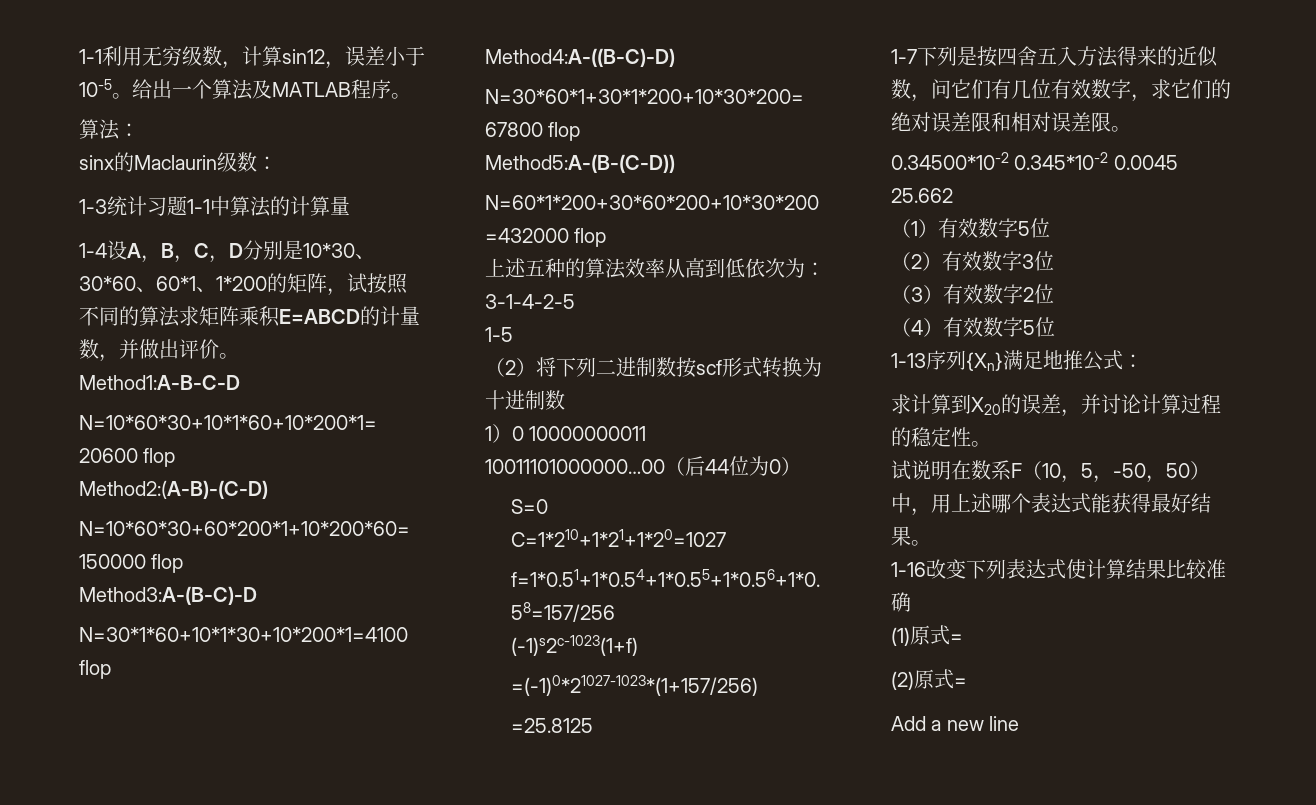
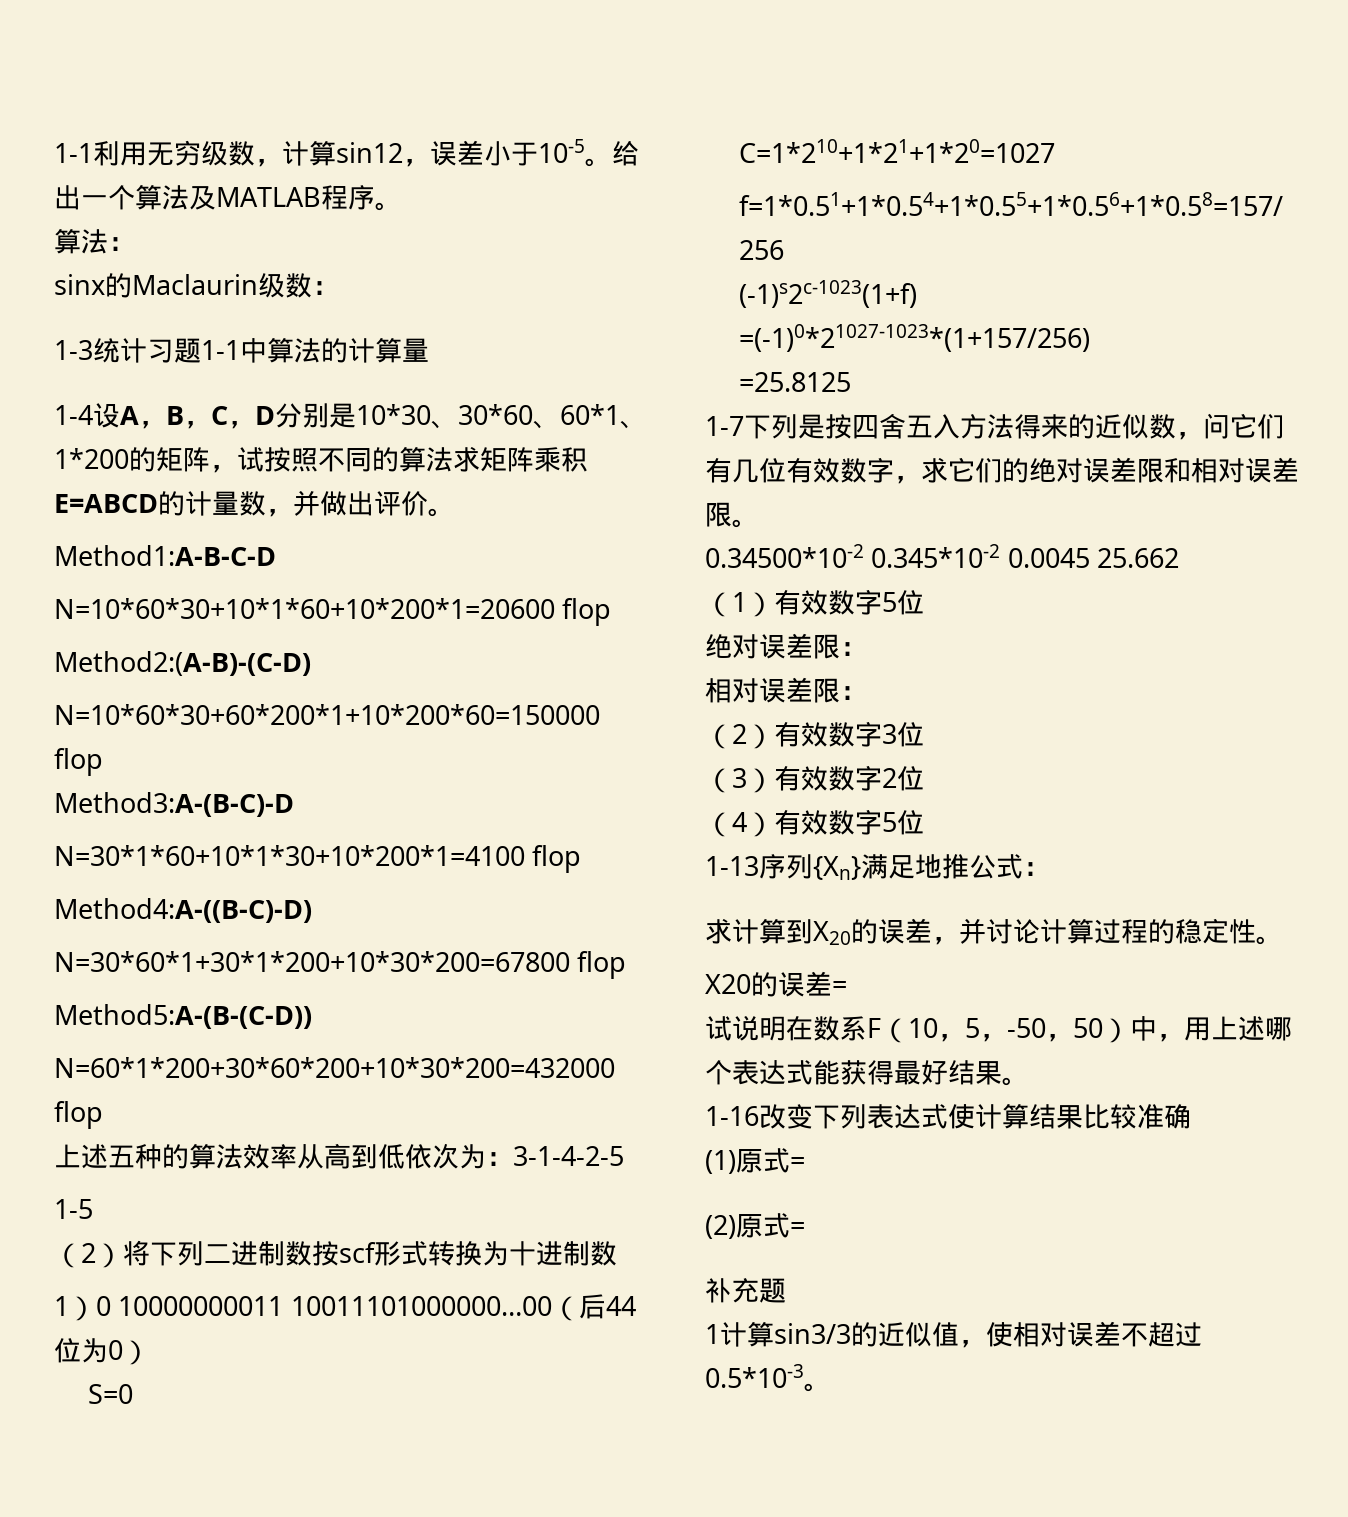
+ 绝对误差限：
+ 相对误差限：
+ X20的误差=
- Add a new line
+ 补充题
+ 1计算sin3/3的近似值，使相对误差不超过0.5*10-3。

